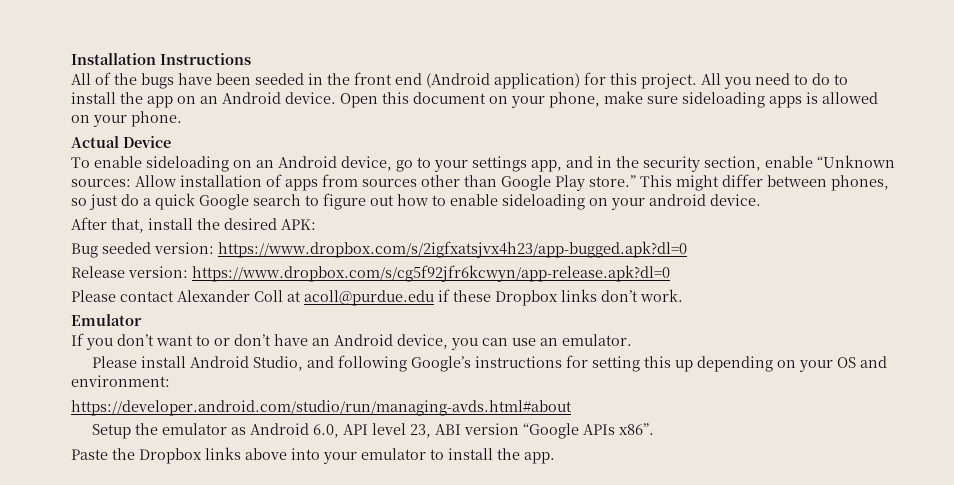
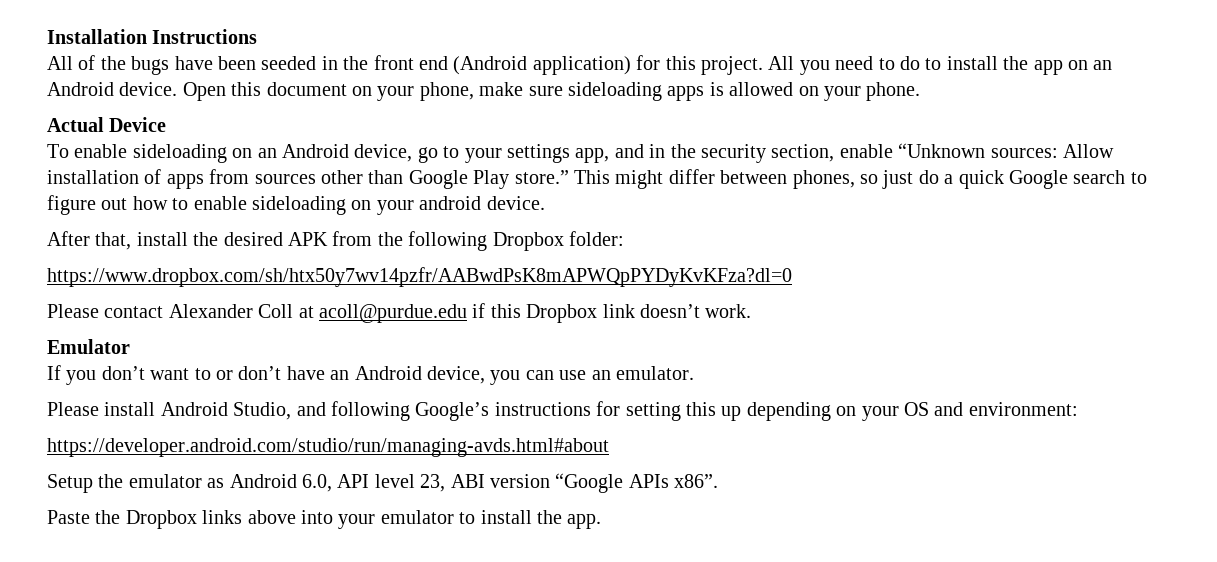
- After that, install the desired APK:
- Bug seeded version: https://www.dropbox.com/s/2igfxatsjvx4h23/app-bugged.apk?dl=0
- Release version: https://www.dropbox.com/s/cg5f92jfr6kcwyn/app-release.apk?dl=0
+ After that, install the desired APK from the following Dropbox folder:
+ https://www.dropbox.com/sh/htx50y7wv14pzfr/AABwdPsK8mAPWQpPYDyKvKFza?dl=0
- Please contact Alexander Coll at acoll@purdue.edu if these Dropbox links don’t work.
+ Please contact Alexander Coll at acoll@purdue.edu if this Dropbox link doesn’t work.

